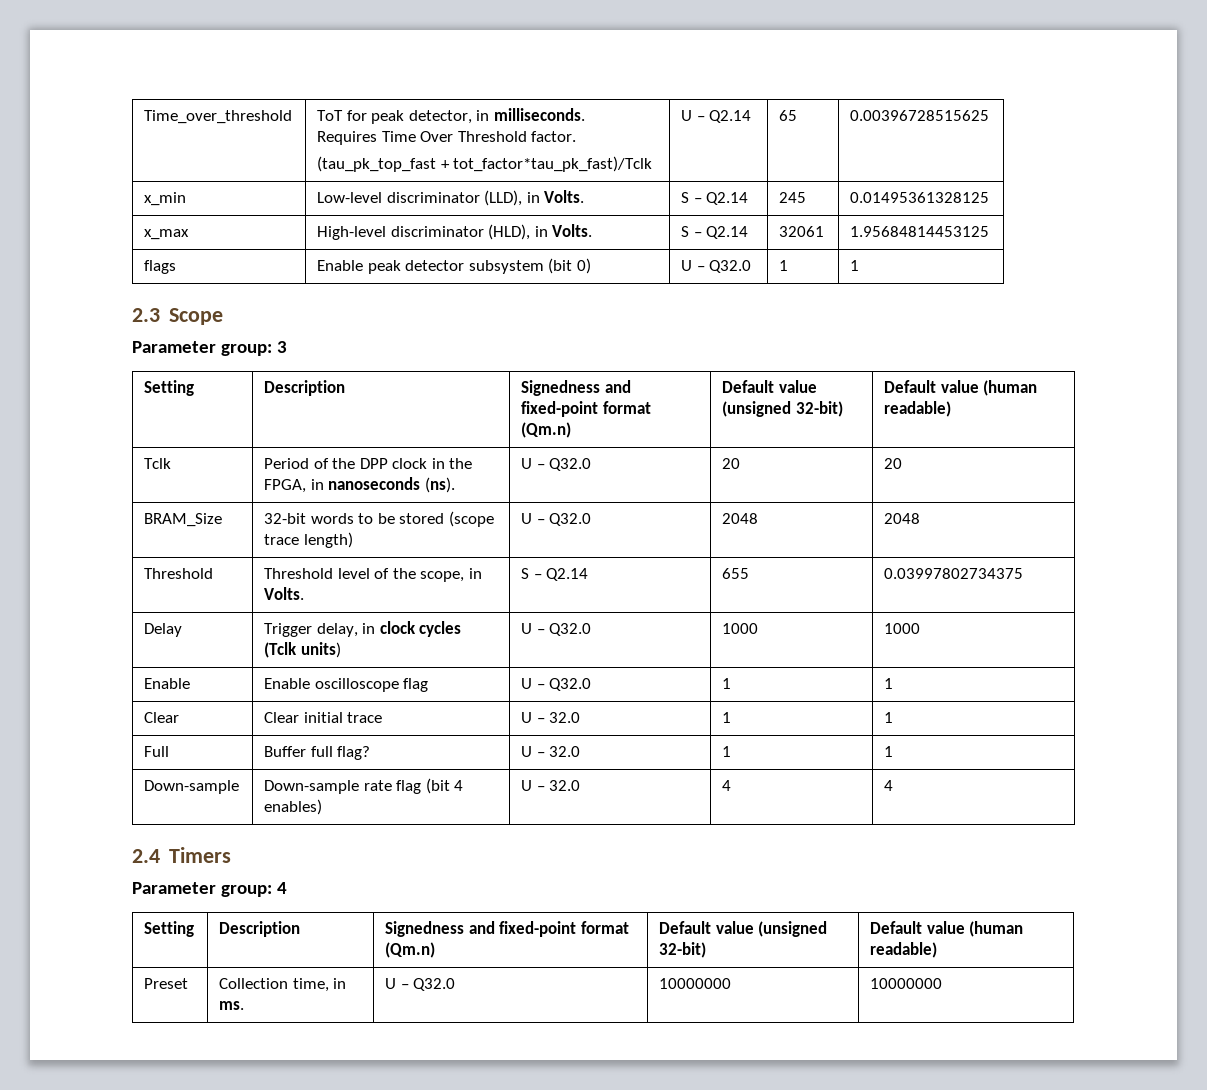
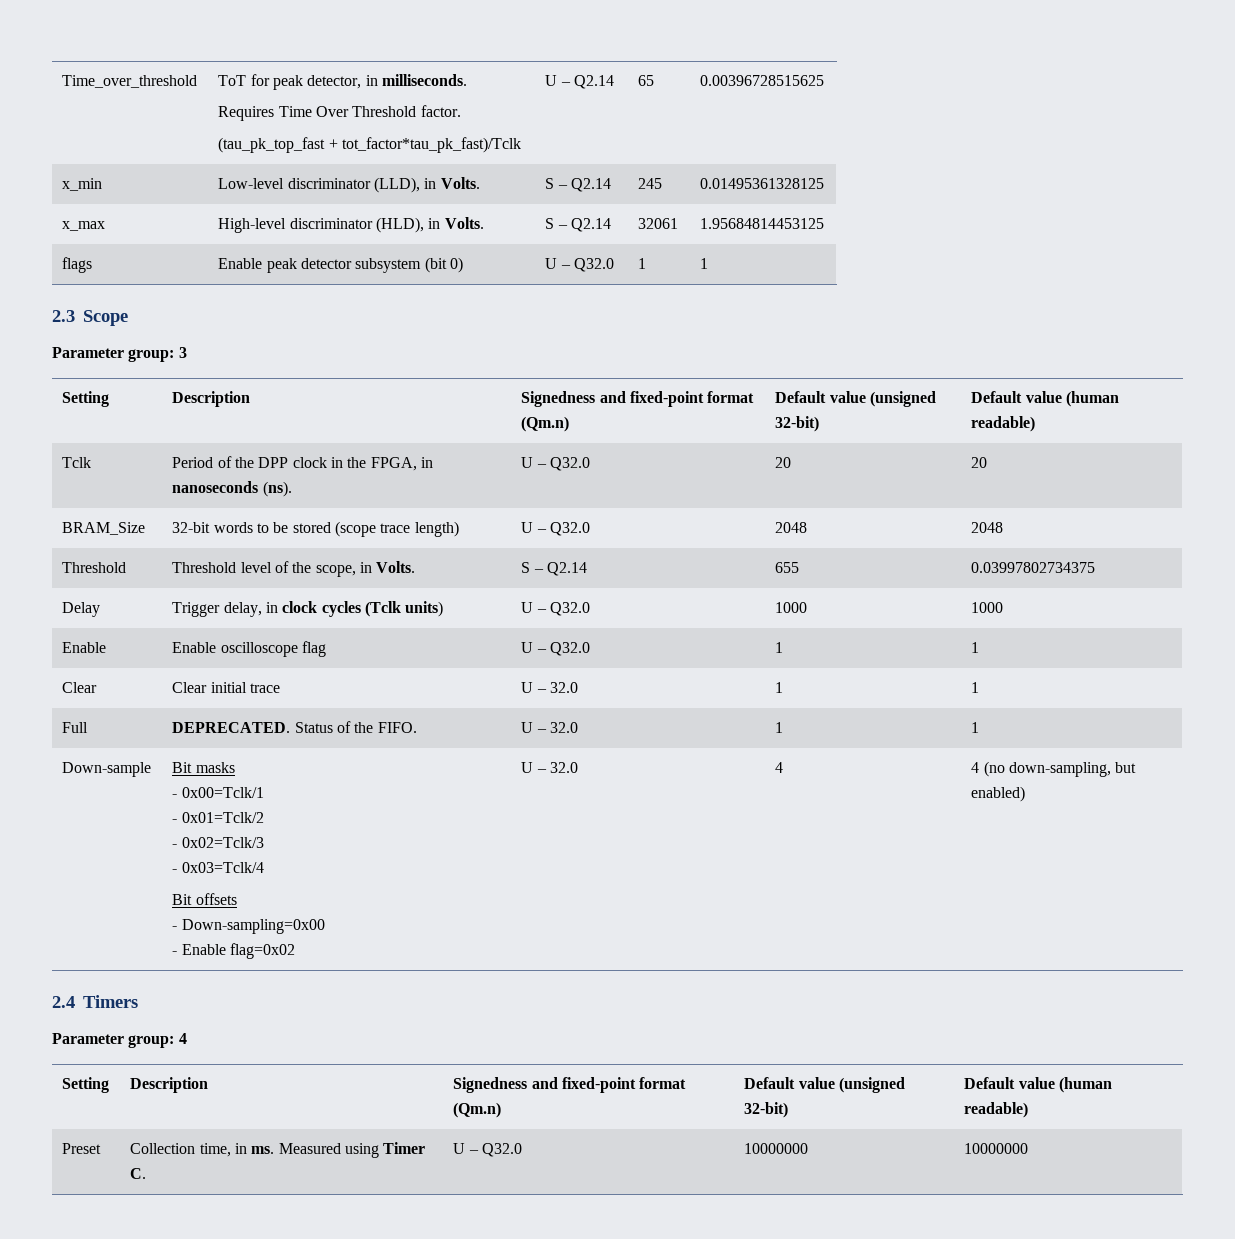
- Full | Buffer full flag? | U – 32.0 | 1 | 1
+ Full | DEPRECATED. Status of the FIFO. | U – 32.0 | 1 | 1
- Down-sample | Down-sample rate flag (bit 4 enables) | U – 32.0 | 4 | 4
+ Down-sample | Bit masks
+ - 0x00=Tclk/1
+ - 0x01=Tclk/2
+ - 0x02=Tclk/3
+ - 0x03=Tclk/4
+ Bit offsets
+ - Down-sampling=0x00
+ - Enable flag=0x02 | U – 32.0 | 4 | 4 (no down-sampling, but enabled)
- Preset | Collection time, in ms. | U – Q32.0 | 10000000 | 10000000
+ Preset | Collection time, in ms. Measured using Timer C. | U – Q32.0 | 10000000 | 10000000

